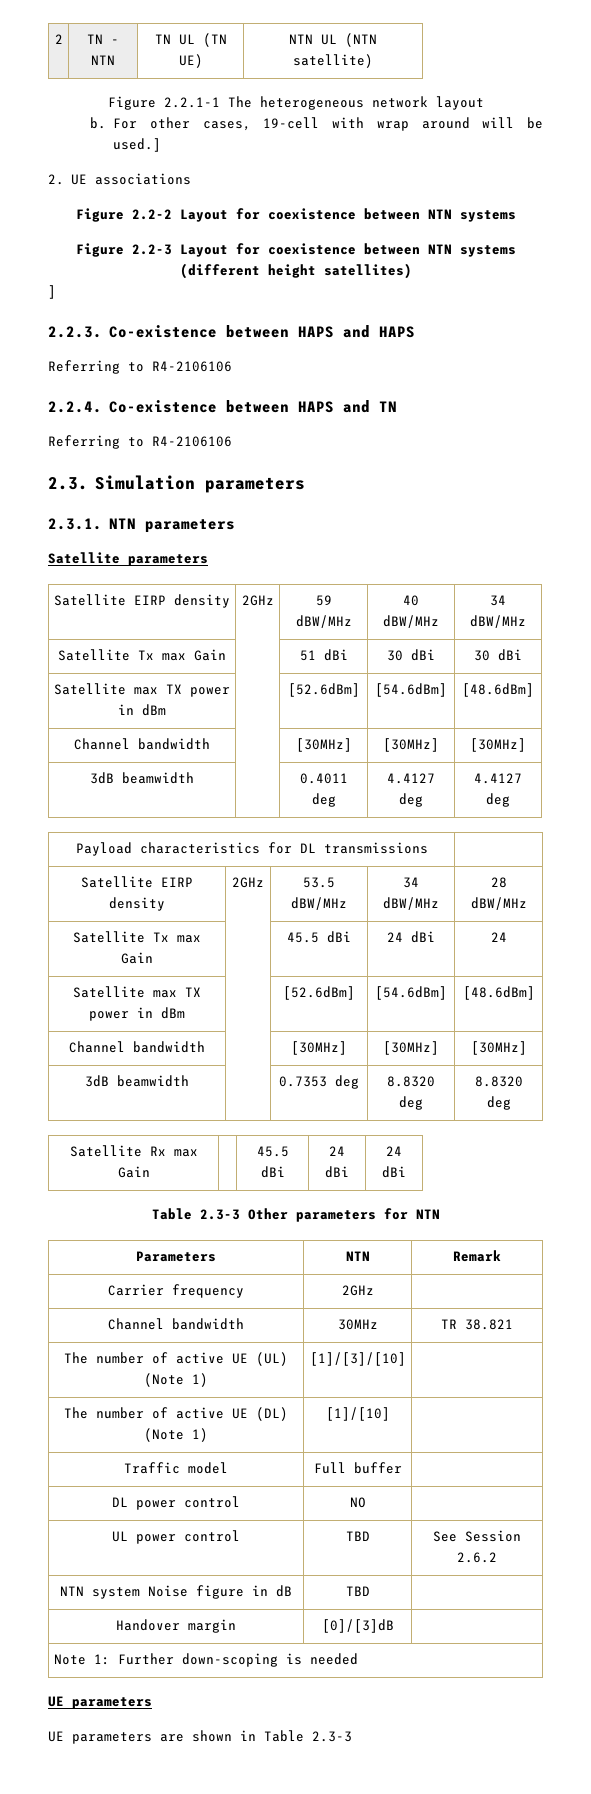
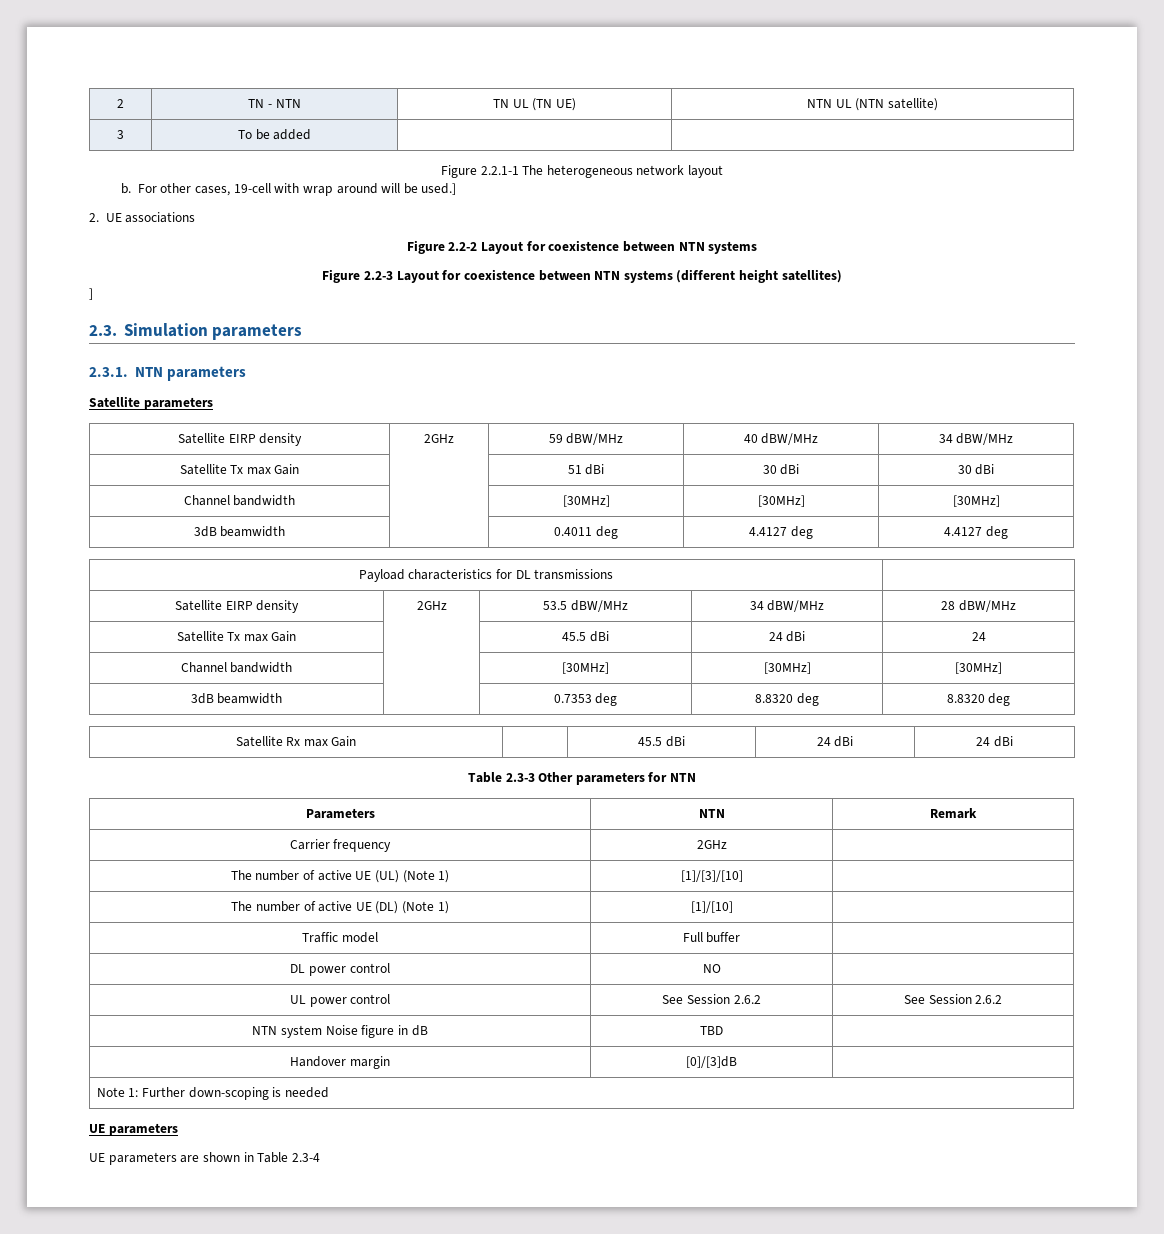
+ 3 | To be added | |
- 2.2.3. Co-existence between HAPS and HAPS
- Referring to R4-2106106
- 2.2.4. Co-existence between HAPS and TN
- Referring to R4-2106106
  Satellite Tx max Gain | | 51 dBi | 30 dBi | 30 dBi
- Satellite max TX power in dBm | | [52.6dBm] | [54.6dBm] | [48.6dBm]
  Satellite Tx max Gain | | 45.5 dBi | 24 dBi | 24
- Satellite max TX power in dBm | | [52.6dBm] | [54.6dBm] | [48.6dBm]
- Channel bandwidth | 30MHz | TR 38.821
- UL power control | TBD | See Session 2.6.2
+ UL power control | See Session 2.6.2 | See Session 2.6.2
- UE parameters are shown in Table 2.3-3
+ UE parameters are shown in Table 2.3-4

